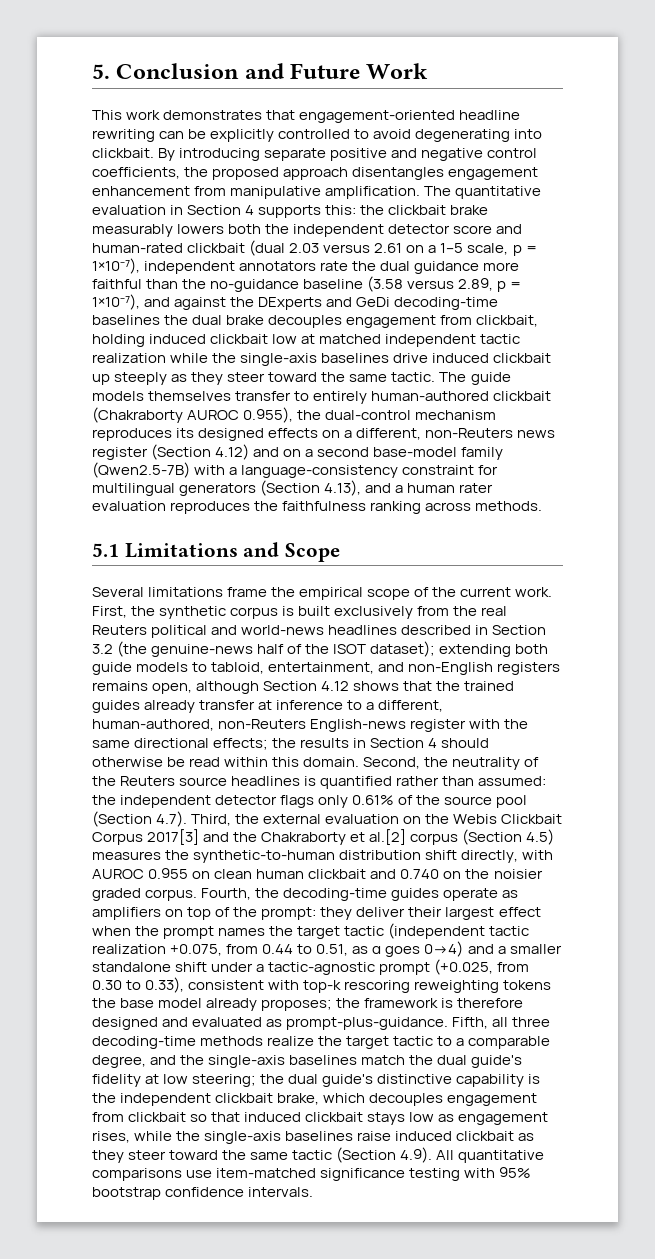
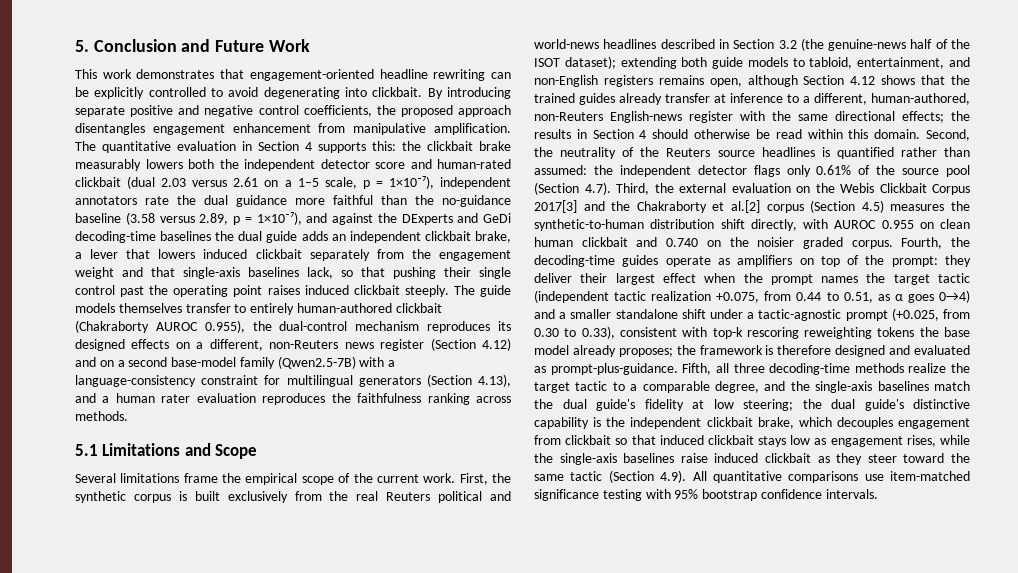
- The quantitative evaluation in Section 4 supports this: the clickbait brake measurably lowers both the independent detector score and human-rated clickbait (dual 2.03 versus 2.61 on a 1–5 scale, p = 1×10⁻⁷), independent annotators rate the dual guidance more faithful than the no-guidance baseline (3.58 versus 2.89, p = 1×10⁻⁷), and against the DExperts and GeDi decoding-time baselines the dual brake decouples engagement from clickbait, holding induced clickbait low at matched independent tactic realization while the single-axis baselines drive induced clickbait up steeply as they steer toward the same tactic.
+ The quantitative evaluation in Section 4 supports this: the clickbait brake measurably lowers both the independent detector score and human-rated clickbait (dual 2.03 versus 2.61 on a 1–5 scale, p = 1×10⁻⁷), independent annotators rate the dual guidance more faithful than the no-guidance baseline (3.58 versus 2.89, p = 1×10⁻⁷), and against the DExperts and GeDi decoding-time baselines the dual guide adds an independent clickbait brake, a lever that lowers induced clickbait separately from the engagement weight and that single-axis baselines lack, so that pushing their single control past the operating point raises induced clickbait steeply.

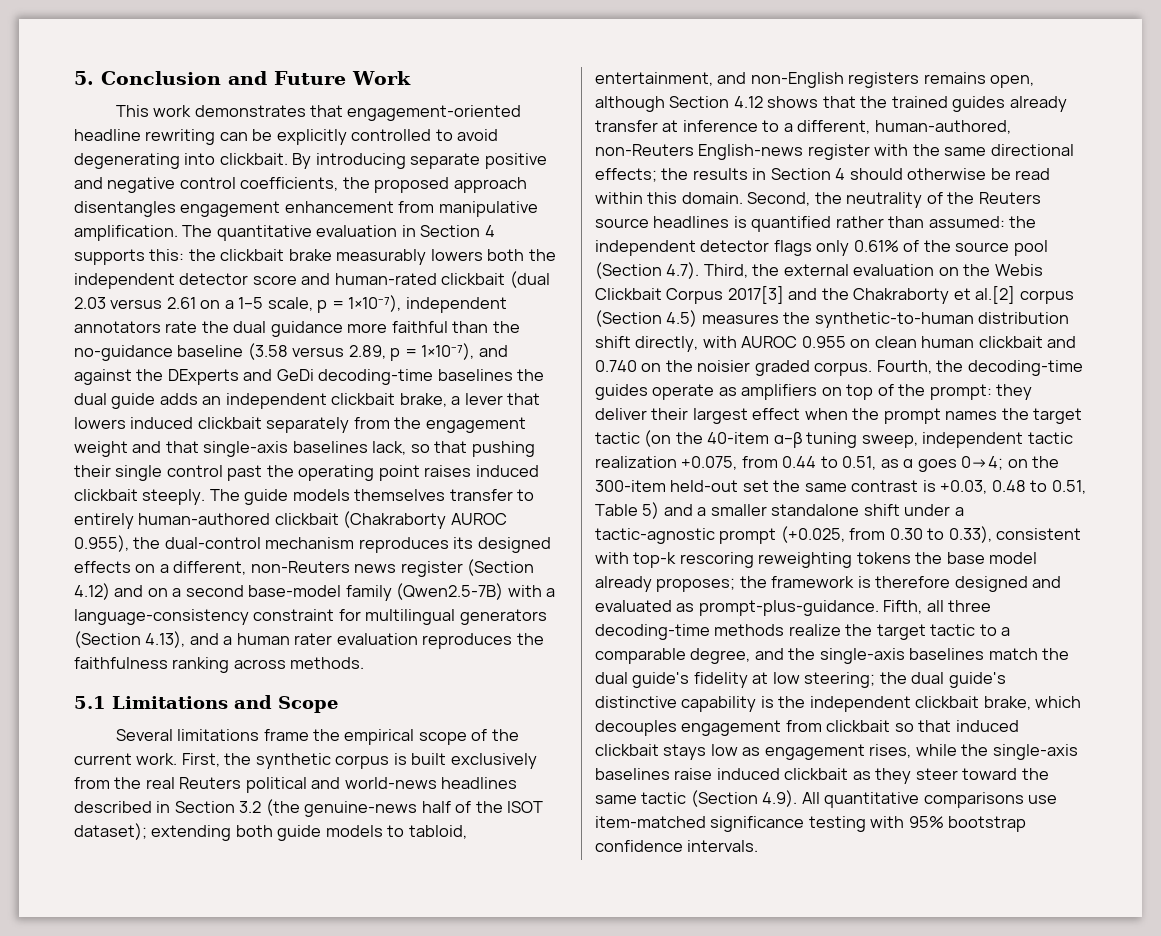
- they deliver their largest effect when the prompt names the target tactic (independent tactic realization +0.075, from 0.44 to 0.51, as α goes 0→4) and a smaller standalone shift under a tactic-agnostic prompt (+0.025, from 0.30 to 0.33), consistent with top-k rescoring reweighting tokens the base model already proposes;
+ they deliver their largest effect when the prompt names the target tactic (on the 40-item α–β tuning sweep, independent tactic realization +0.075, from 0.44 to 0.51, as α goes 0→4; on the 300-item held-out set the same contrast is +0.03, 0.48 to 0.51, Table 5) and a smaller standalone shift under a tactic-agnostic prompt (+0.025, from 0.30 to 0.33), consistent with top-k rescoring reweighting tokens the base model already proposes;

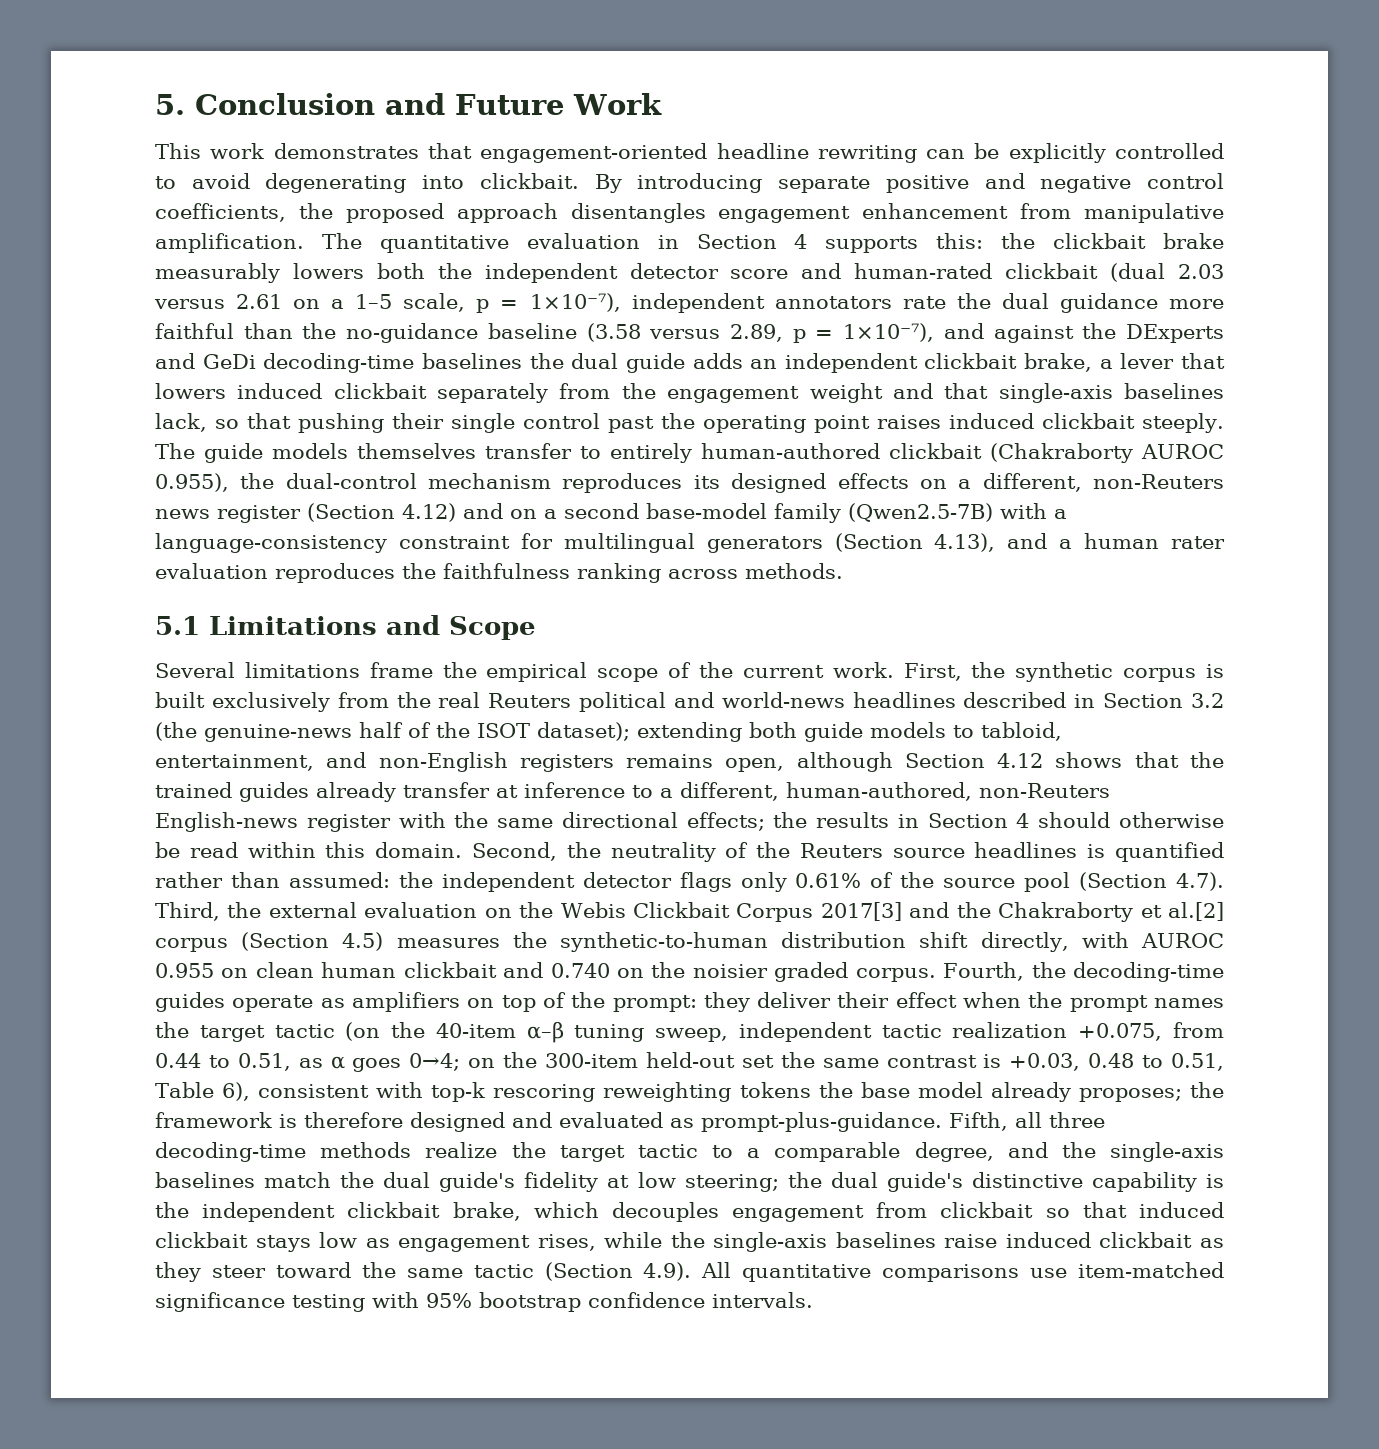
- they deliver their largest effect when the prompt names the target tactic (on the 40-item α–β tuning sweep, independent tactic realization +0.075, from 0.44 to 0.51, as α goes 0→4;
+ they deliver their effect when the prompt names the target tactic (on the 40-item α–β tuning sweep, independent tactic realization +0.075, from 0.44 to 0.51, as α goes 0→4;
- on the 300-item held-out set the same contrast is +0.03, 0.48 to 0.51, Table 5) and a smaller standalone shift under a tactic-agnostic prompt (+0.025, from 0.30 to 0.33), consistent with top-k rescoring reweighting tokens the base model already proposes;
+ on the 300-item held-out set the same contrast is +0.03, 0.48 to 0.51, Table 6), consistent with top-k rescoring reweighting tokens the base model already proposes;

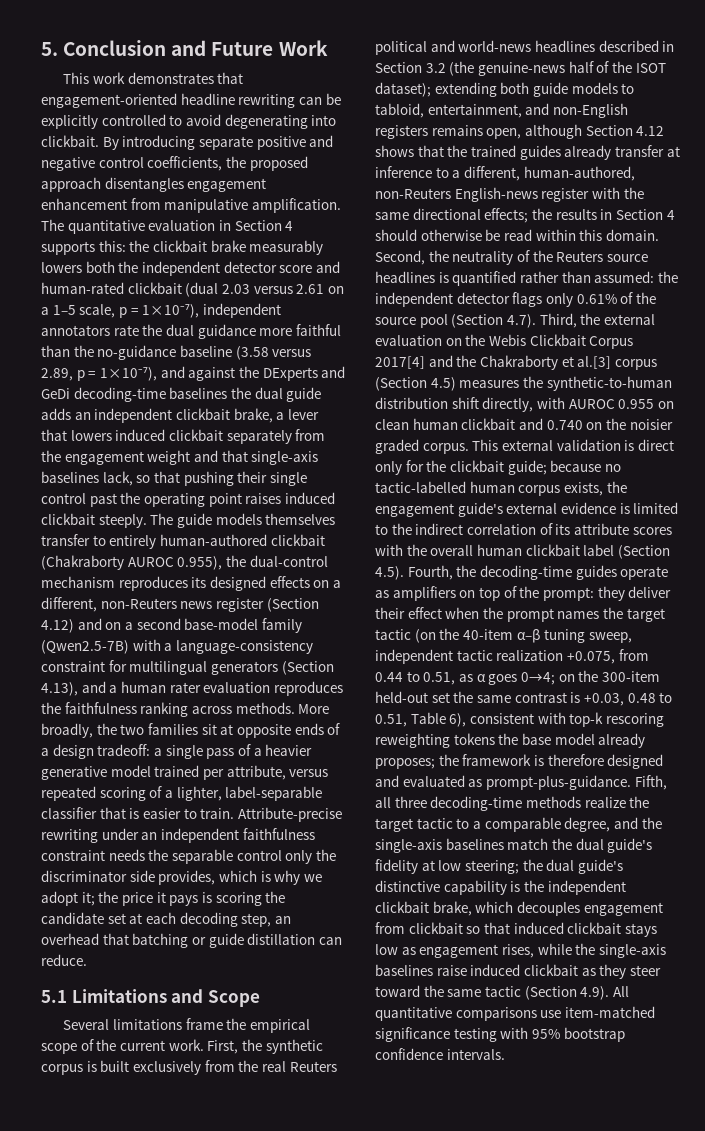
+ More broadly, the two families sit at opposite ends of a design tradeoff: a single pass of a heavier generative model trained per attribute, versus repeated scoring of a lighter, label-separable classifier that is easier to train. Attribute-precise rewriting under an independent faithfulness constraint needs the separable control only the discriminator side provides, which is why we adopt it; the price it pays is scoring the candidate set at each decoding step, an overhead that batching or guide distillation can reduce.
- the independent detector flags only 0.61% of the source pool (Section 4.7). Third, the external evaluation on the Webis Clickbait Corpus 2017[3] and the Chakraborty et al.[2] corpus (Section 4.5) measures the synthetic-to-human distribution shift directly, with AUROC 0.955 on clean human clickbait and 0.740 on the noisier graded corpus.
+ the independent detector flags only 0.61% of the source pool (Section 4.7). Third, the external evaluation on the Webis Clickbait Corpus 2017[4] and the Chakraborty et al.[3] corpus (Section 4.5) measures the synthetic-to-human distribution shift directly, with AUROC 0.955 on clean human clickbait and 0.740 on the noisier graded corpus.
- Fourth, the decoding-time guides operate as amplifiers on top of the prompt:
+ This external validation is direct only for the clickbait guide; because no tactic-labelled human corpus exists, the engagement guide's external evidence is limited to the indirect correlation of its attribute scores with the overall human clickbait label (Section 4.5). Fourth, the decoding-time guides operate as amplifiers on top of the prompt:

